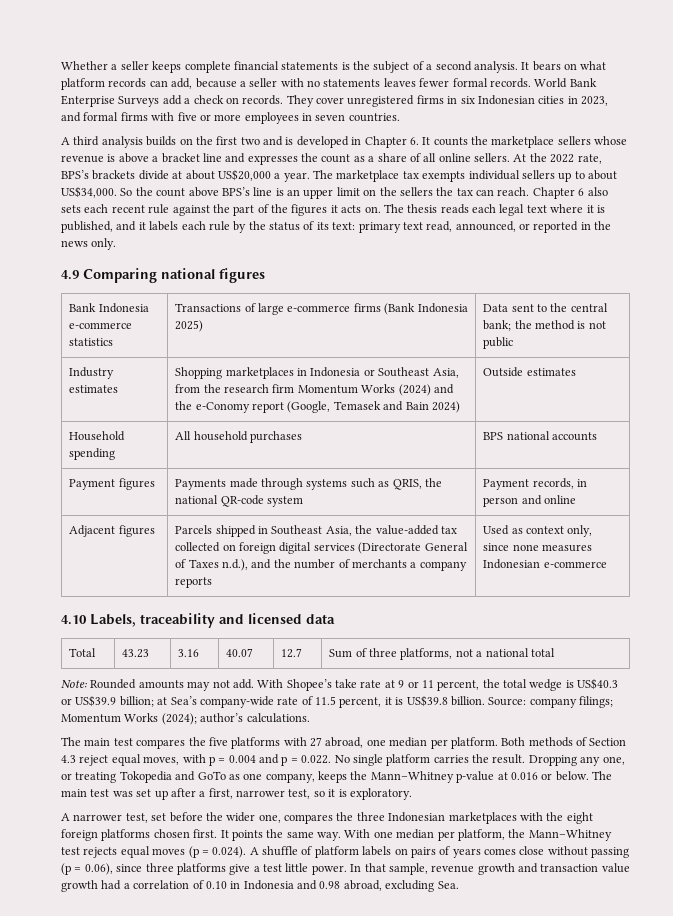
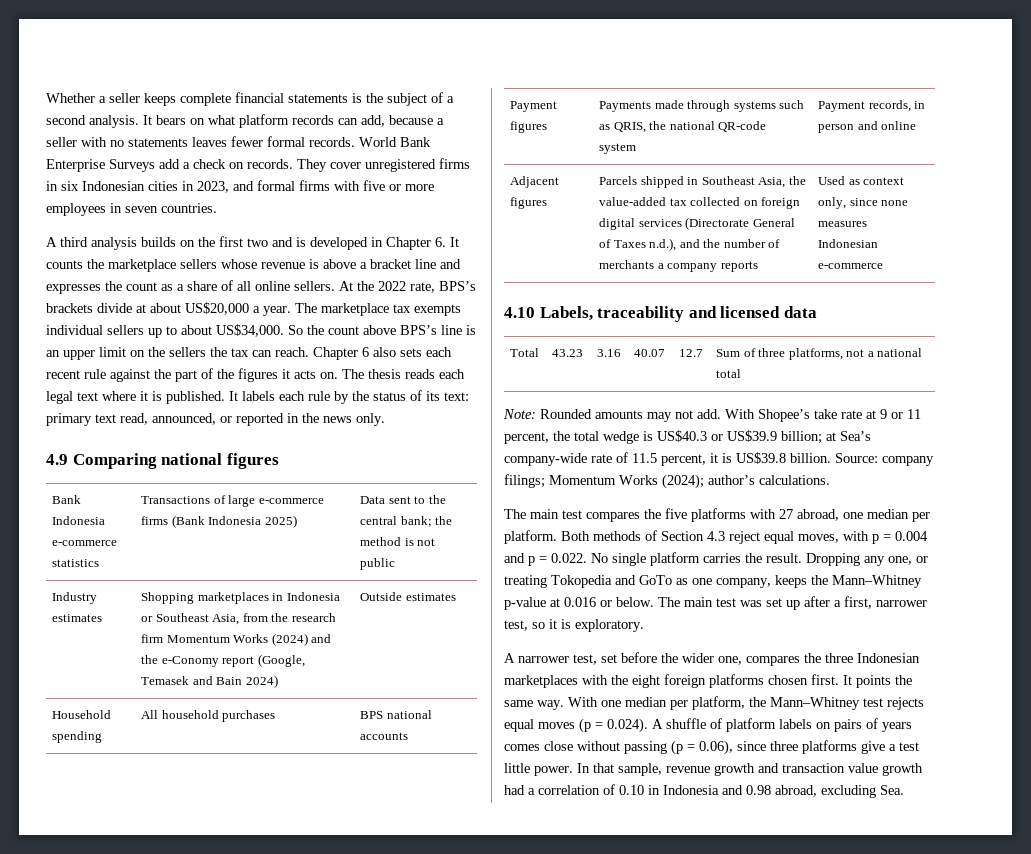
- The thesis reads each legal text where it is published, and it labels each rule by the status of its text: primary text read, announced, or reported in the news only.
+ The thesis reads each legal text where it is published. It labels each rule by the status of its text: primary text read, announced, or reported in the news only.

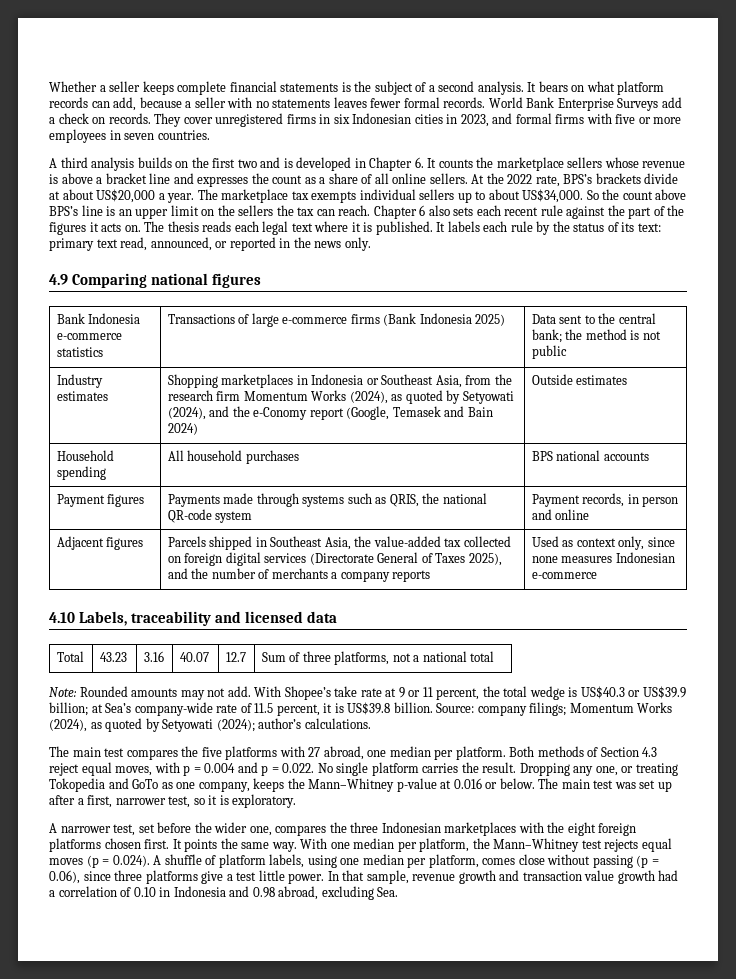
- Industry estimates | Shopping marketplaces in Indonesia or Southeast Asia, from the research firm Momentum Works (2024) and the e-Conomy report (Google, Temasek and Bain 2024) | Outside estimates
+ Industry estimates | Shopping marketplaces in Indonesia or Southeast Asia, from the research firm Momentum Works (2024), as quoted by Setyowati (2024), and the e-Conomy report (Google, Temasek and Bain 2024) | Outside estimates
- Adjacent figures | Parcels shipped in Southeast Asia, the value-added tax collected on foreign digital services (Directorate General of Taxes n.d.), and the number of merchants a company reports | Used as context only, since none measures Indonesian e-commerce
+ Adjacent figures | Parcels shipped in Southeast Asia, the value-added tax collected on foreign digital services (Directorate General of Taxes 2025), and the number of merchants a company reports | Used as context only, since none measures Indonesian e-commerce
- Source: company filings; Momentum Works (2024); author’s calculations.
+ Source: company filings; Momentum Works (2024), as quoted by Setyowati (2024); author’s calculations.
- With one median per platform, the Mann–Whitney test rejects equal moves (p = 0.024). A shuffle of platform labels on pairs of years comes close without passing (p = 0.06), since three platforms give a test little power.
+ With one median per platform, the Mann–Whitney test rejects equal moves (p = 0.024). A shuffle of platform labels, using one median per platform, comes close without passing (p = 0.06), since three platforms give a test little power.

